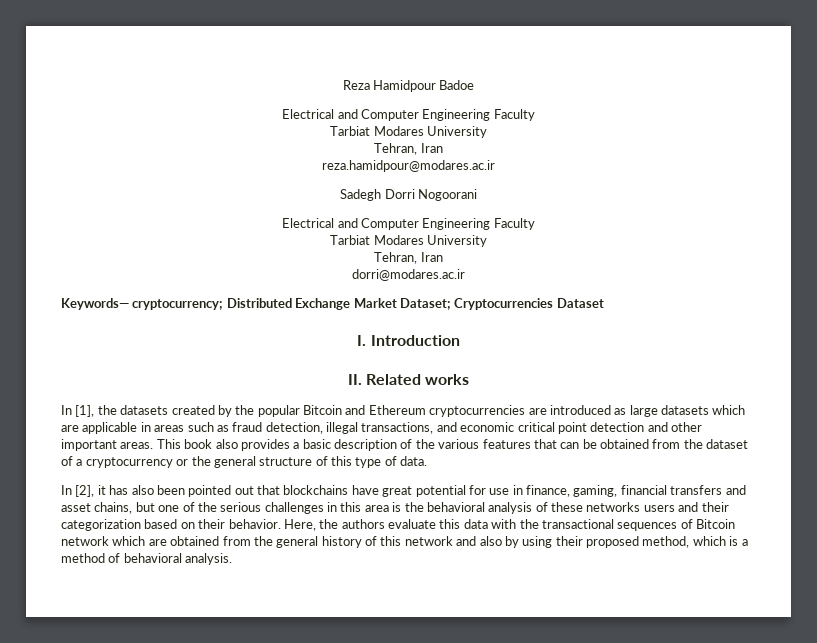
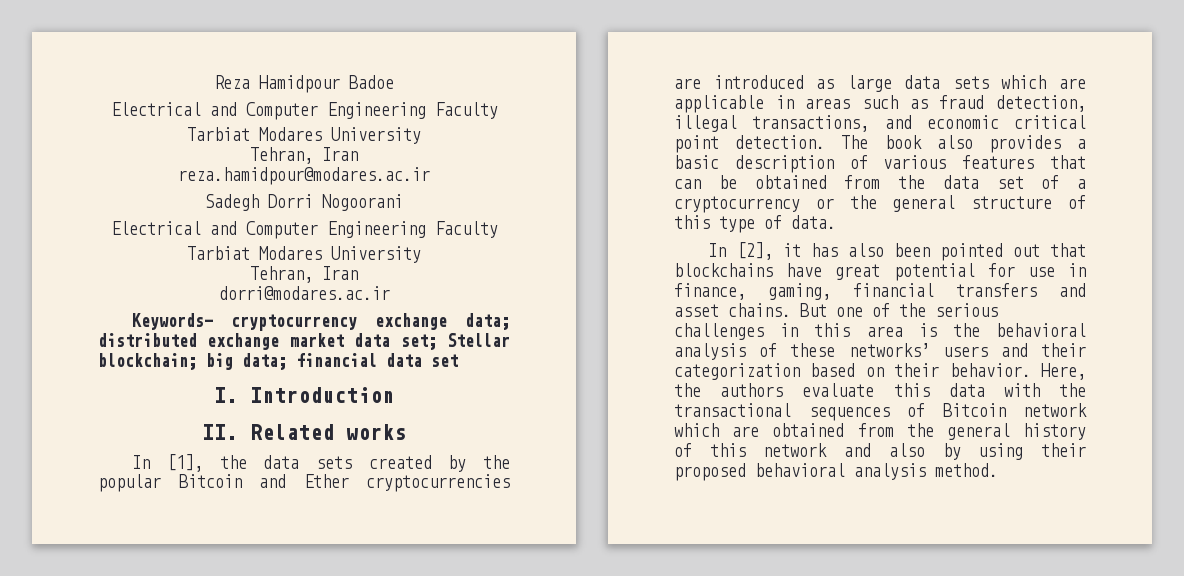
- Keywords— cryptocurrency; Distributed Exchange Market Dataset; Cryptocurrencies Dataset
+ Keywords— cryptocurrency exchange data; distributed exchange market data set; Stellar blockchain; big data; financial data set
- In [1], the datasets created by the popular Bitcoin and Ethereum cryptocurrencies are introduced as large datasets which are applicable in areas such as fraud detection, illegal transactions, and economic critical point detection and other important areas. This book also provides a basic description of the various features that can be obtained from the dataset of a cryptocurrency or the general structure of this type of data.
+ In [1], the data sets created by the popular Bitcoin and Ether cryptocurrencies are introduced as large data sets which are applicable in areas such as fraud detection, illegal transactions, and economic critical point detection. The book also provides a basic description of various features that can be obtained from the data set of a cryptocurrency or the general structure of this type of data.
- In [2], it has also been pointed out that blockchains have great potential for use in finance, gaming, financial transfers and asset chains, but one of the serious challenges in this area is the behavioral analysis of these networks users and their categorization based on their behavior.
+ In [2], it has also been pointed out that blockchains have great potential for use in finance, gaming, financial transfers and asset chains. But one of the serious challenges in this area is the behavioral analysis of these networks’ users and their categorization based on their behavior.
- Here, the authors evaluate this data with the transactional sequences of Bitcoin network which are obtained from the general history of this network and also by using their proposed method, which is a method of behavioral analysis.
+ Here, the authors evaluate this data with the transactional sequences of Bitcoin network which are obtained from the general history of this network and also by using their proposed behavioral analysis method.

